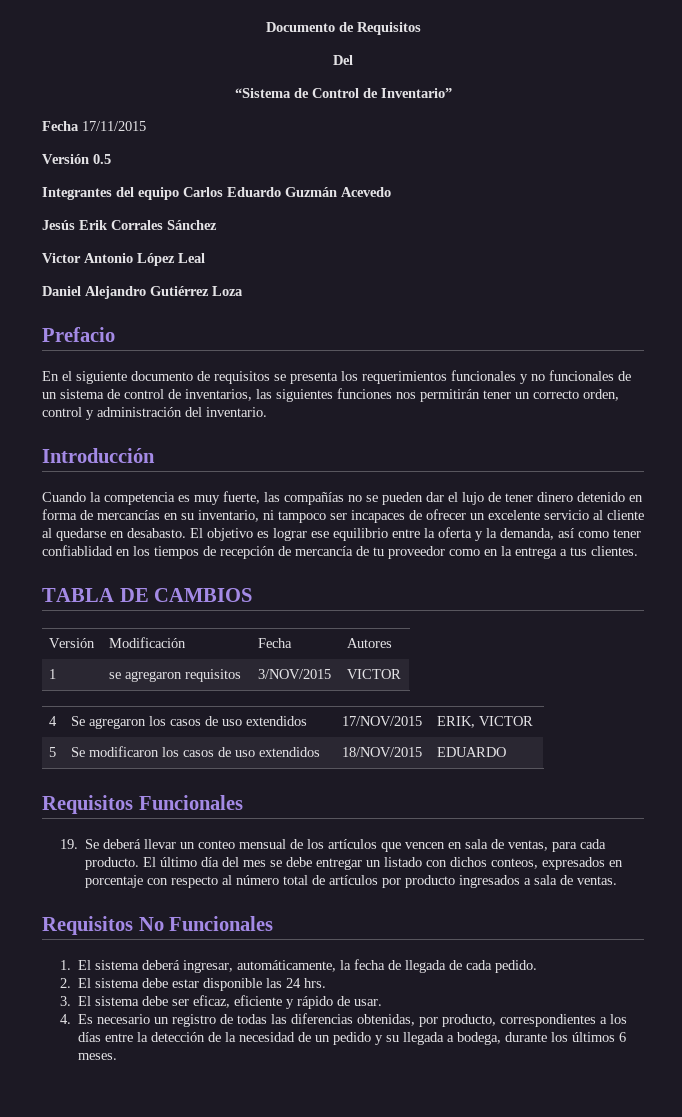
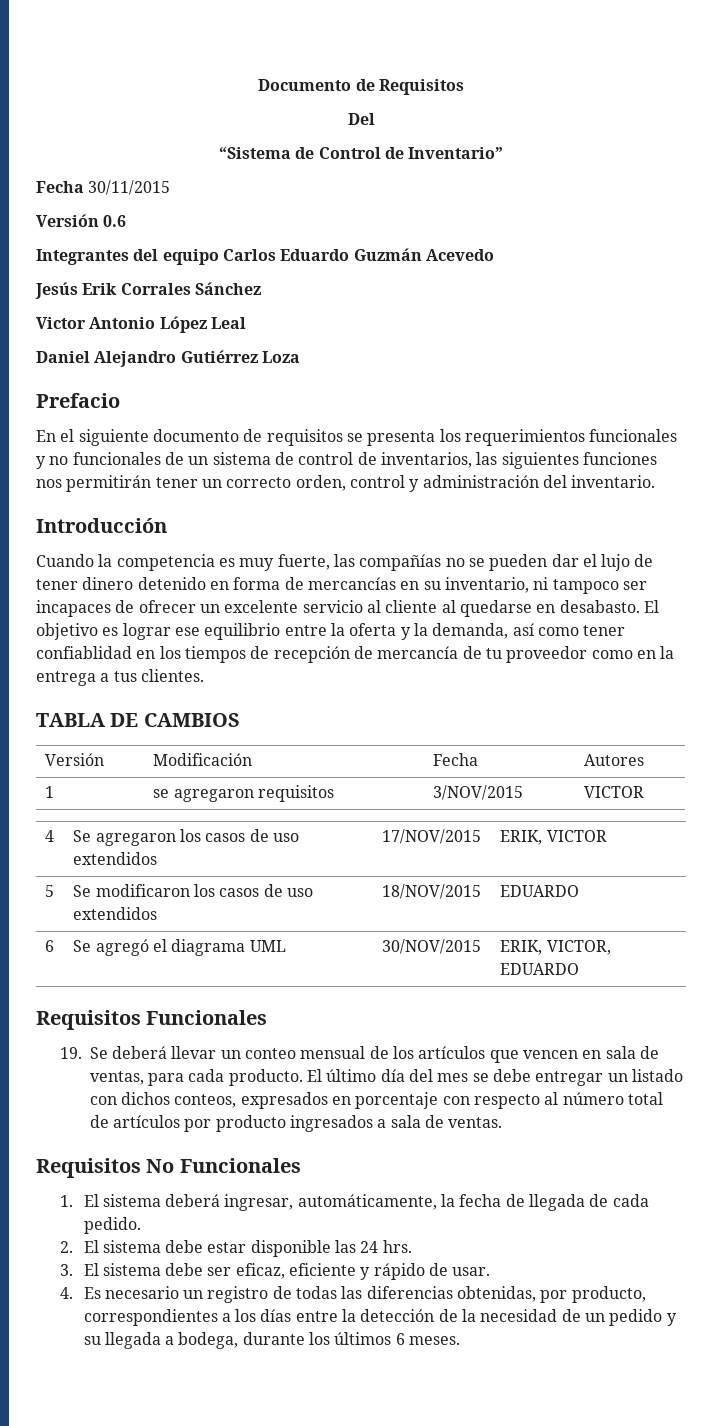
- Fecha 17/11/2015
- Versión 0.5
+ Fecha 30/11/2015
+ Versión 0.6
+ 6 | Se agregó el diagrama UML | 30/NOV/2015 | ERIK, VICTOR, EDUARDO

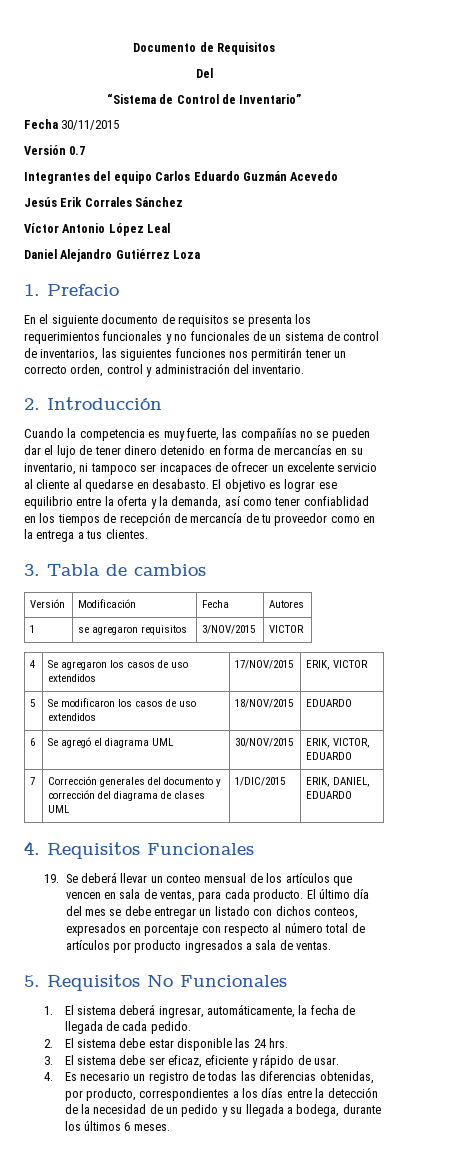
- Versión 0.6
+ Versión 0.7
- Victor Antonio López Leal
+ Víctor Antonio López Leal
- Prefacio
+ 1. Prefacio
- Introducción
+ 2. Introducción
- TABLA DE CAMBIOS
+ 3. Tabla de cambios
- Requisitos Funcionales
+ 7 | Corrección generales del documento y corrección del diagrama de clases UML | 1/DIC/2015 | ERIK, DANIEL, EDUARDO
+ 4. Requisitos Funcionales
- Requisitos No Funcionales
+ 5. Requisitos No Funcionales

